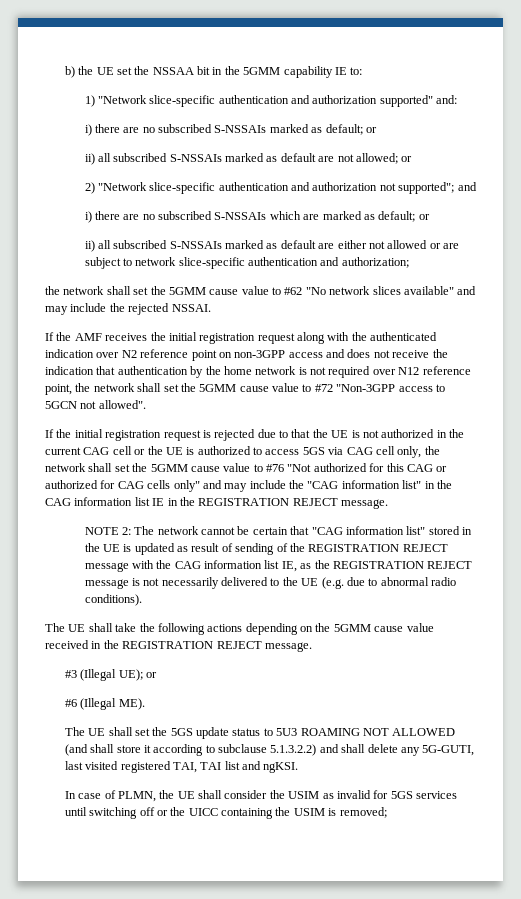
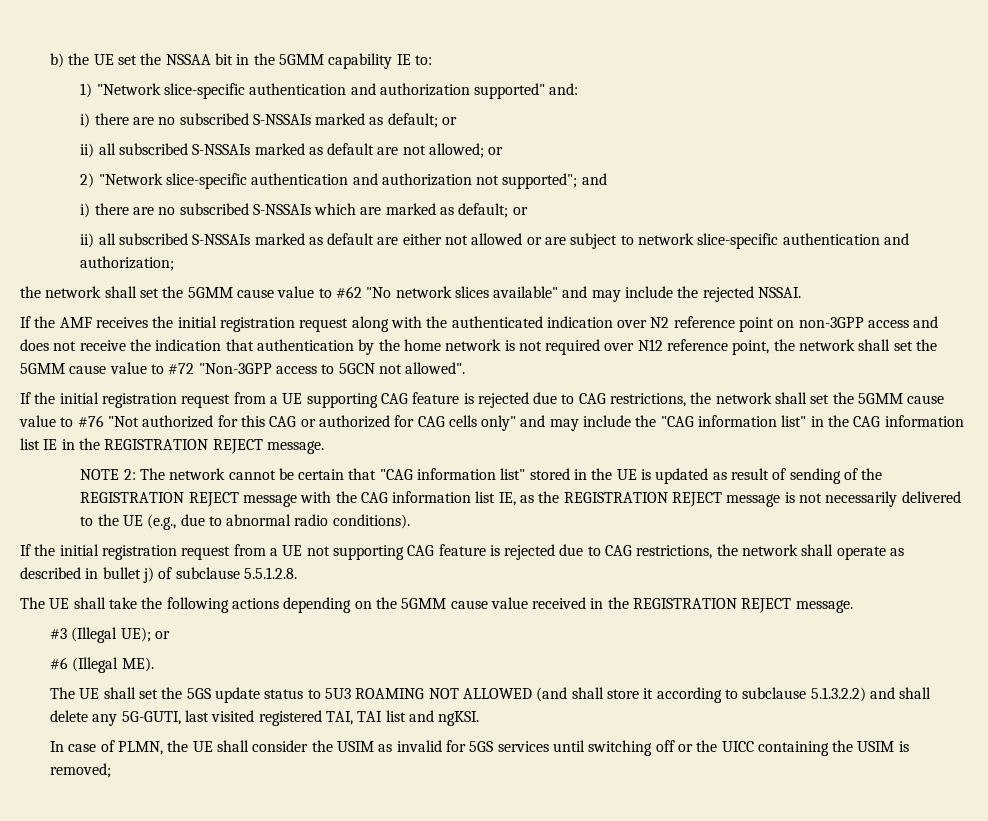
- If the initial registration request is rejected due to that the UE is not authorized in the current CAG cell or the UE is authorized to access 5GS via CAG cell only, the network shall set the 5GMM cause value to #76 "Not authorized for this CAG or authorized for CAG cells only" and may include the "CAG information list" in the CAG information list IE in the REGISTRATION REJECT message.
+ If the initial registration request from a UE supporting CAG feature is rejected due to CAG restrictions, the network shall set the 5GMM cause value to #76 "Not authorized for this CAG or authorized for CAG cells only" and may include the "CAG information list" in the CAG information list IE in the REGISTRATION REJECT message.
- NOTE 2: The network cannot be certain that "CAG information list" stored in the UE is updated as result of sending of the REGISTRATION REJECT message with the CAG information list IE, as the REGISTRATION REJECT message is not necessarily delivered to the UE (e.g. due to abnormal radio conditions).
+ NOTE 2: The network cannot be certain that "CAG information list" stored in the UE is updated as result of sending of the REGISTRATION REJECT message with the CAG information list IE, as the REGISTRATION REJECT message is not necessarily delivered to the UE (e.g., due to abnormal radio conditions).
+ If the initial registration request from a UE not supporting CAG feature is rejected due to CAG restrictions, the network shall operate as described in bullet j) of subclause 5.5.1.2.8.

